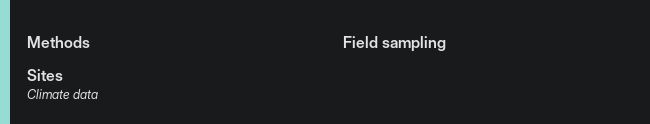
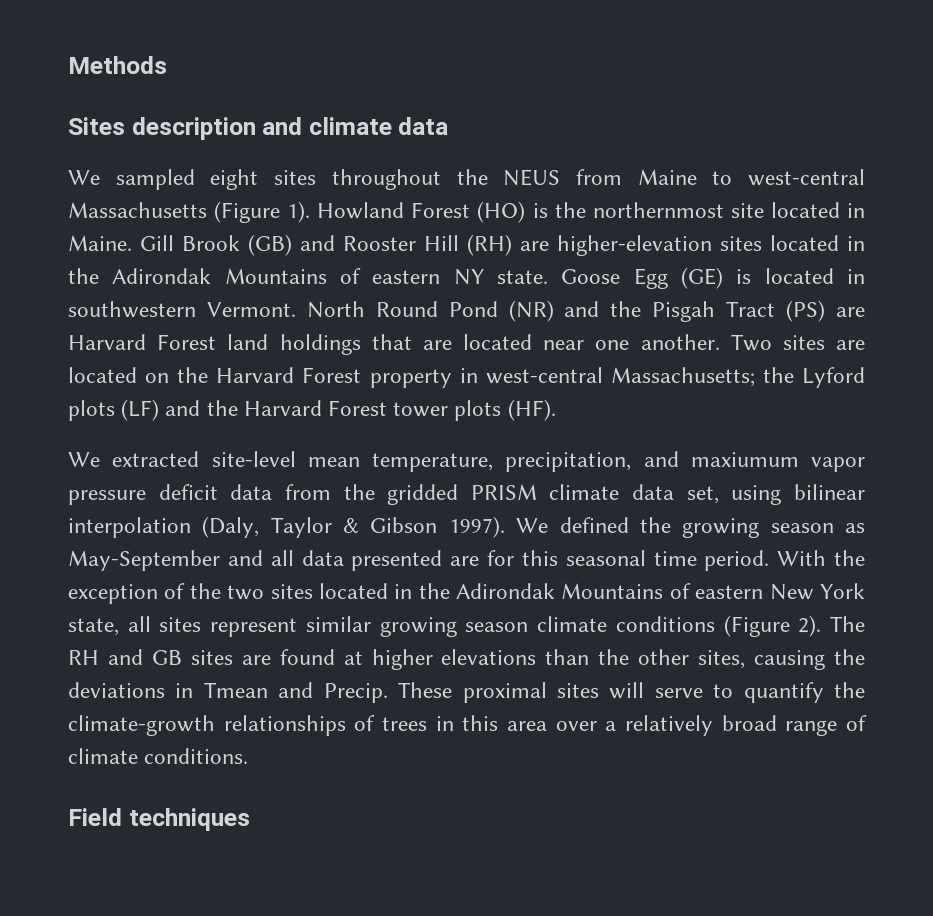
- Sites
- Climate data
+ Sites description and climate data
+ We sampled eight sites throughout the NEUS from Maine to west-central Massachusetts (Figure 1). Howland Forest (HO) is the northernmost site located in Maine. Gill Brook (GB) and Rooster Hill (RH) are higher-elevation sites located in the Adirondak Mountains of eastern NY state. Goose Egg (GE) is located in southwestern Vermont. North Round Pond (NR) and the Pisgah Tract (PS) are Harvard Forest land holdings that are located near one another. Two sites are located on the Harvard Forest property in west-central Massachusetts; the Lyford plots (LF) and the Harvard Forest tower plots (HF).
+ We extracted site-level mean temperature, precipitation, and maxiumum vapor pressure deficit data from the gridded PRISM climate data set, using bilinear interpolation (Daly, Taylor & Gibson 1997). We defined the growing season as May-September and all data presented are for this seasonal time period. With the exception of the two sites located in the Adirondak Mountains of eastern New York state, all sites represent similar growing season climate conditions (Figure 2). The RH and GB sites are found at higher elevations than the other sites, causing the deviations in Tmean and Precip. These proximal sites will serve to quantify the climate-growth relationships of trees in this area over a relatively broad range of climate conditions.
- Field sampling
+ Field techniques

